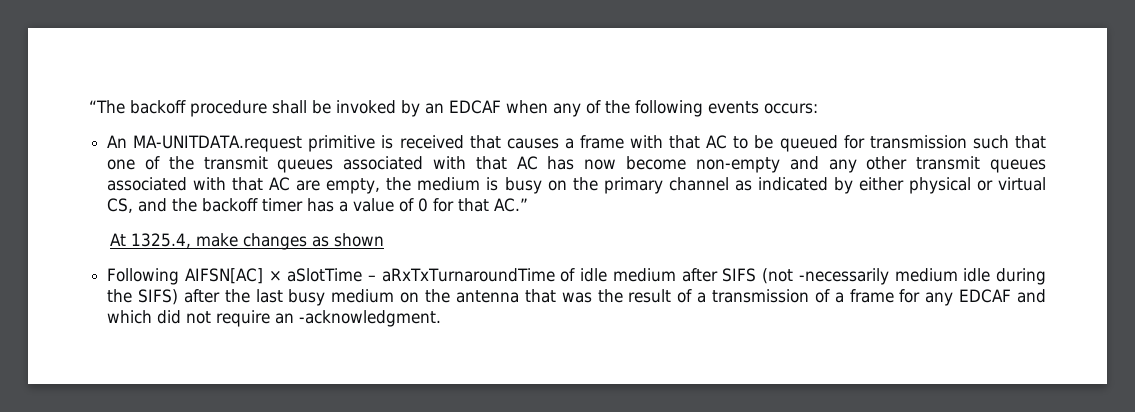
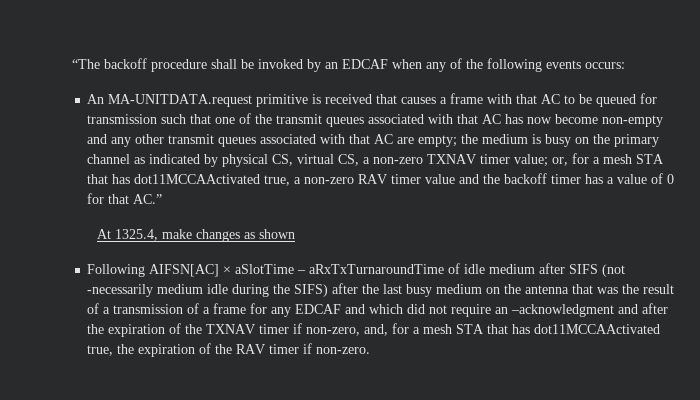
- An MA-UNITDATA.request primitive is received that causes a frame with that AC to be queued for transmission such that one of the transmit queues associated with that AC has now become non-empty and any other transmit queues associated with that AC are empty, the medium is busy on the primary channel as indicated by either physical or virtual CS, and the backoff timer has a value of 0 for that AC.”
+ An MA-UNITDATA.request primitive is received that causes a frame with that AC to be queued for transmission such that one of the transmit queues associated with that AC has now become non-empty and any other transmit queues associated with that AC are empty; the medium is busy on the primary channel as indicated by physical CS, virtual CS, a non-zero TXNAV timer value; or, for a mesh STA that has dot11MCCAActivated true, a non-zero RAV timer value and the backoff timer has a value of 0 for that AC.”
- Following AIFSN[AC] × aSlotTime – aRxTxTurnaroundTime of idle medium after SIFS (not -necessarily medium idle during the SIFS) after the last busy medium on the antenna that was the result of a transmission of a frame for any EDCAF and which did not require an -acknowledgment.
+ Following AIFSN[AC] × aSlotTime – aRxTxTurnaroundTime of idle medium after SIFS (not -necessarily medium idle during the SIFS) after the last busy medium on the antenna that was the result of a transmission of a frame for any EDCAF and which did not require an –acknowledgment and after the expiration of the TXNAV timer if non-zero, and, for a mesh STA that has dot11MCCAActivated true, the expiration of the RAV timer if non-zero.

